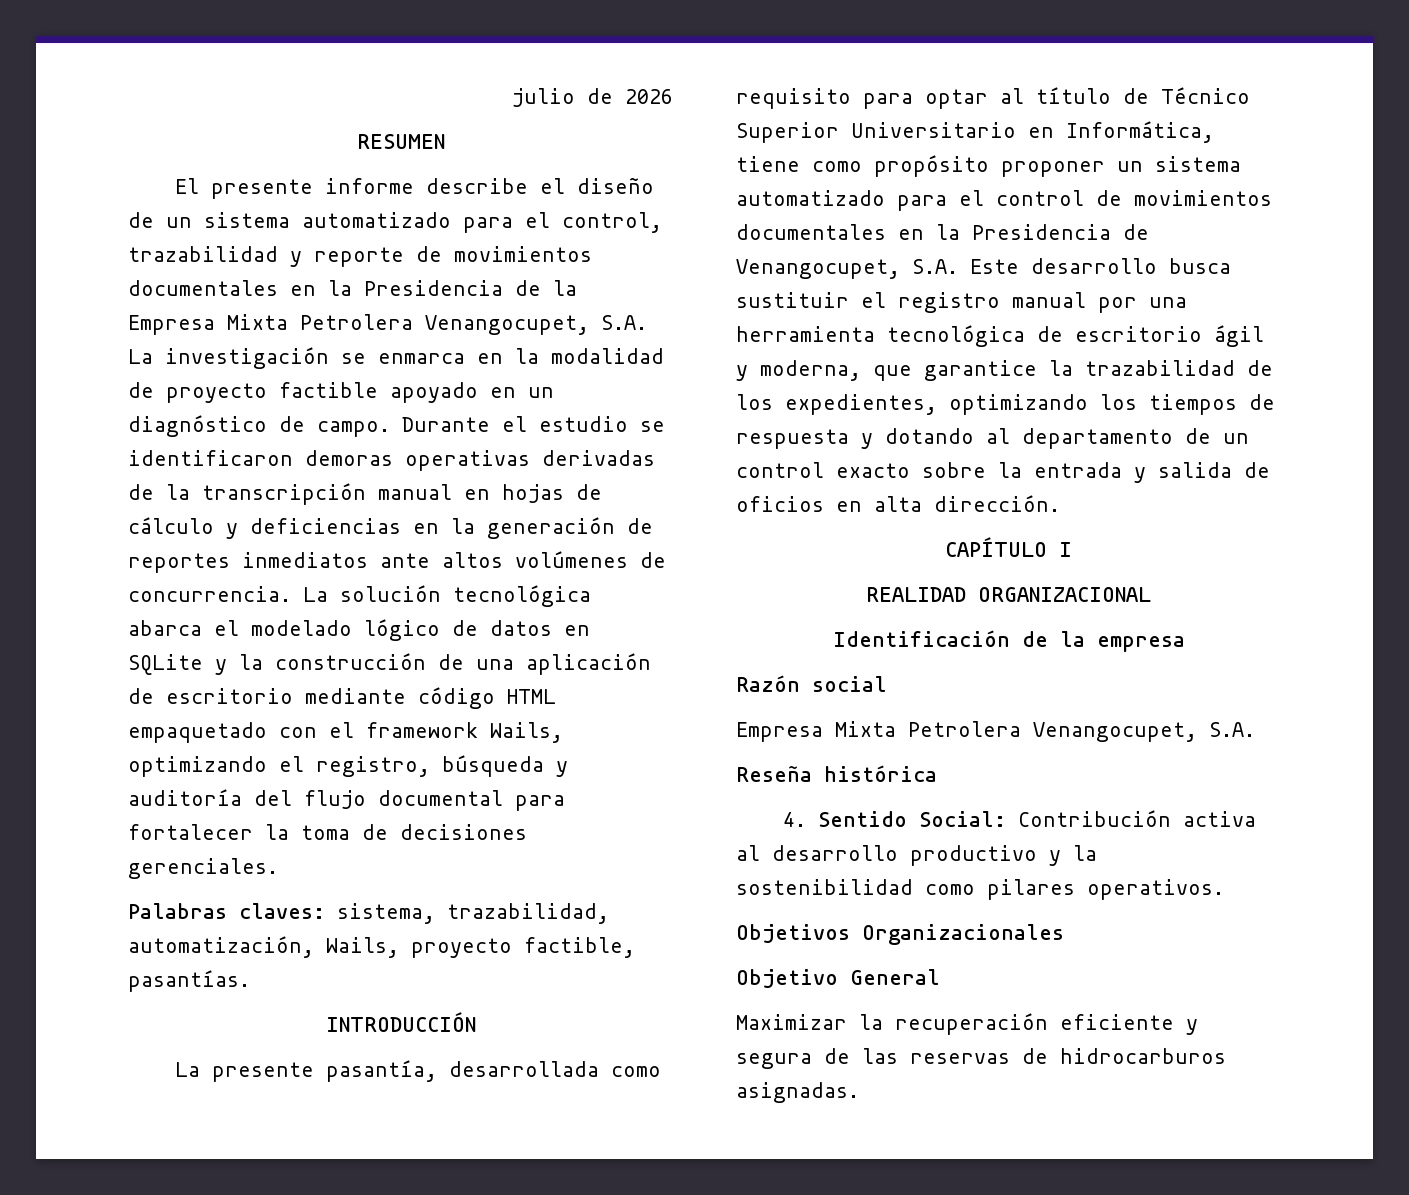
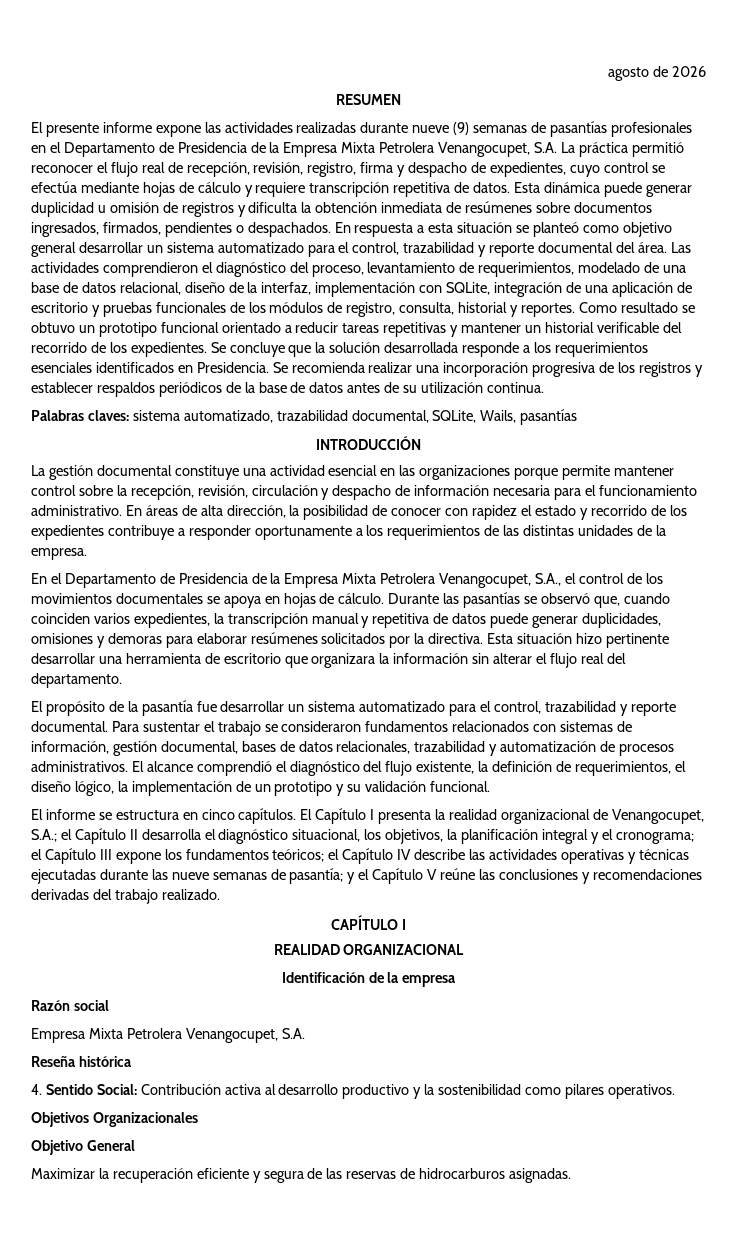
- julio de 2026
+ agosto de 2026
- El presente informe describe el diseño de un sistema automatizado para el control, trazabilidad y reporte de movimientos documentales en la Presidencia de la Empresa Mixta Petrolera Venangocupet, S.A. La investigación se enmarca en la modalidad de proyecto factible apoyado en un diagnóstico de campo. Durante el estudio se identificaron demoras operativas derivadas de la transcripción manual en hojas de cálculo y deficiencias en la generación de reportes inmediatos ante altos volúmenes de concurrencia. La solución tecnológica abarca el modelado lógico de datos en SQLite y la construcción de una aplicación de escritorio mediante código HTML empaquetado con el framework Wails, optimizando el registro, búsqueda y auditoría del flujo documental para fortalecer la toma de decisiones gerenciales.
- Palabras claves: sistema, trazabilidad, automatización, Wails, proyecto factible, pasantías.
+ El presente informe expone las actividades realizadas durante nueve (9) semanas de pasantías profesionales en el Departamento de Presidencia de la Empresa Mixta Petrolera Venangocupet, S.A. La práctica permitió reconocer el flujo real de recepción, revisión, registro, firma y despacho de expedientes, cuyo control se efectúa mediante hojas de cálculo y requiere transcripción repetitiva de datos. Esta dinámica puede generar duplicidad u omisión de registros y dificulta la obtención inmediata de resúmenes sobre documentos ingresados, firmados, pendientes o despachados. En respuesta a esta situación se planteó como objetivo general desarrollar un sistema automatizado para el control, trazabilidad y reporte documental del área. Las actividades comprendieron el diagnóstico del proceso, levantamiento de requerimientos, modelado de una base de datos relacional, diseño de la interfaz, implementación con SQLite, integración de una aplicación de escritorio y pruebas funcionales de los módulos de registro, consulta, historial y reportes. Como resultado se obtuvo un prototipo funcional orientado a reducir tareas repetitivas y mantener un historial verificable del recorrido de los expedientes. Se concluye que la solución desarrollada responde a los requerimientos esenciales identificados en Presidencia. Se recomienda realizar una incorporación progresiva de los registros y establecer respaldos periódicos de la base de datos antes de su utilización continua.
+ Palabras claves: sistema automatizado, trazabilidad documental, SQLite, Wails, pasantías
  INTRODUCCIÓN
- La presente pasantía, desarrollada como requisito para optar al título de Técnico Superior Universitario en Informática, tiene como propósito proponer un sistema automatizado para el control de movimientos documentales en la Presidencia de Venangocupet, S.A. Este desarrollo busca sustituir el registro manual por una herramienta tecnológica de escritorio ágil y moderna, que garantice la trazabilidad de los expedientes, optimizando los tiempos de respuesta y dotando al departamento de un control exacto sobre la entrada y salida de oficios en alta dirección.
+ La gestión documental constituye una actividad esencial en las organizaciones porque permite mantener control sobre la recepción, revisión, circulación y despacho de información necesaria para el funcionamiento administrativo. En áreas de alta dirección, la posibilidad de conocer con rapidez el estado y recorrido de los expedientes contribuye a responder oportunamente a los requerimientos de las distintas unidades de la empresa.
+ En el Departamento de Presidencia de la Empresa Mixta Petrolera Venangocupet, S.A., el control de los movimientos documentales se apoya en hojas de cálculo. Durante las pasantías se observó que, cuando coinciden varios expedientes, la transcripción manual y repetitiva de datos puede generar duplicidades, omisiones y demoras para elaborar resúmenes solicitados por la directiva. Esta situación hizo pertinente desarrollar una herramienta de escritorio que organizara la información sin alterar el flujo real del departamento.
+ El propósito de la pasantía fue desarrollar un sistema automatizado para el control, trazabilidad y reporte documental. Para sustentar el trabajo se consideraron fundamentos relacionados con sistemas de información, gestión documental, bases de datos relacionales, trazabilidad y automatización de procesos administrativos. El alcance comprendió el diagnóstico del flujo existente, la definición de requerimientos, el diseño lógico, la implementación de un prototipo y su validación funcional.
+ El informe se estructura en cinco capítulos. El Capítulo I presenta la realidad organizacional de Venangocupet, S.A.; el Capítulo II desarrolla el diagnóstico situacional, los objetivos, la planificación integral y el cronograma; el Capítulo III expone los fundamentos teóricos; el Capítulo IV describe las actividades operativas y técnicas ejecutadas durante las nueve semanas de pasantía; y el Capítulo V reúne las conclusiones y recomendaciones derivadas del trabajo realizado.

